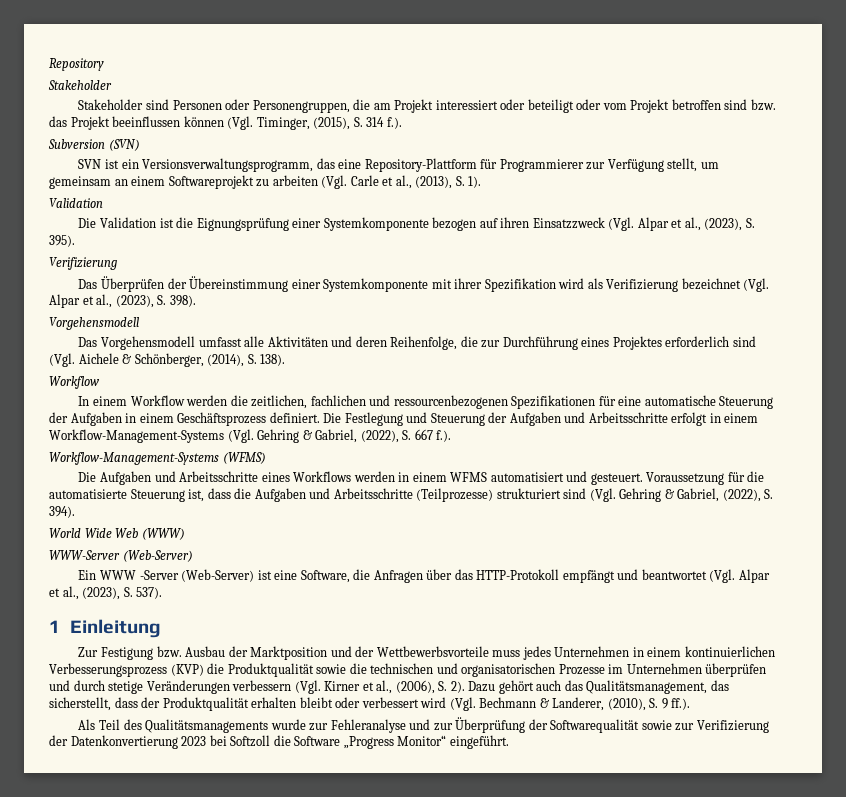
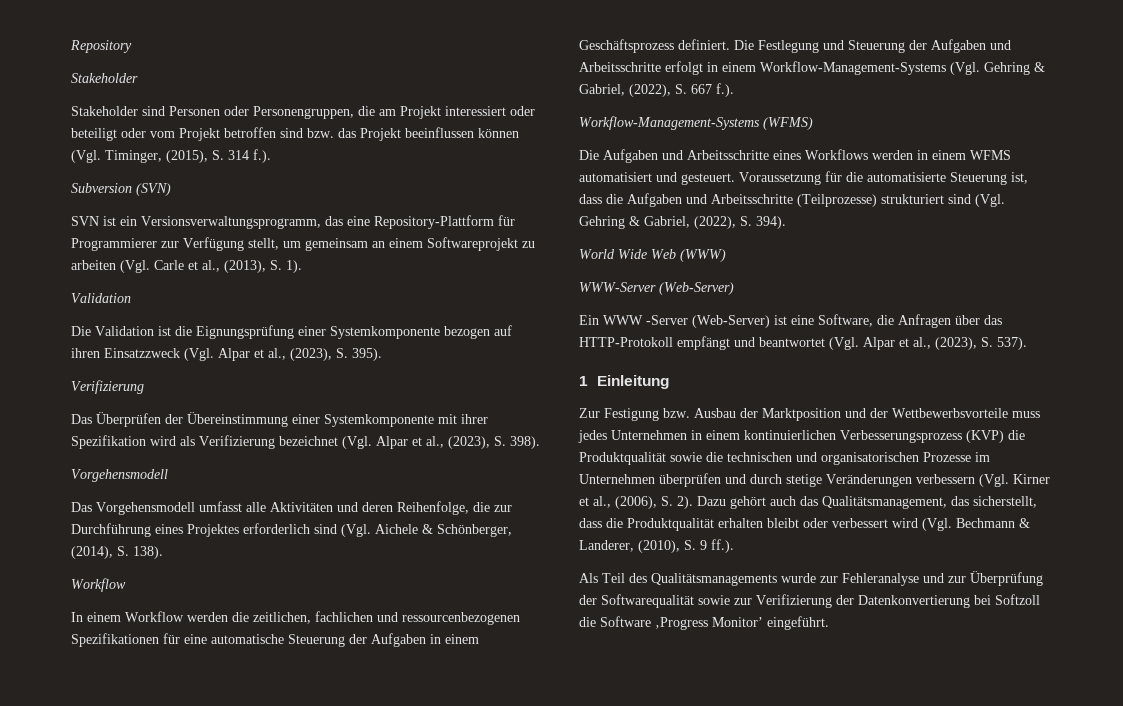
- Dazu gehört auch das Qualitätsmanagement, das sicherstellt, dass der Produktqualität erhalten bleibt oder verbessert wird (Vgl. Bechmann & Landerer, (2010), S. 9 ff.).
+ Dazu gehört auch das Qualitätsmanagement, das sicherstellt, dass die Produktqualität erhalten bleibt oder verbessert wird (Vgl. Bechmann & Landerer, (2010), S. 9 ff.).
- Als Teil des Qualitätsmanagements wurde zur Fehleranalyse und zur Überprüfung der Softwarequalität sowie zur Verifizierung der Datenkonvertierung 2023 bei Softzoll die Software „Progress Monitor“ eingeführt.
+ Als Teil des Qualitätsmanagements wurde zur Fehleranalyse und zur Überprüfung der Softwarequalität sowie zur Verifizierung der Datenkonvertierung bei Softzoll die Software ‚Progress Monitor’ eingeführt.

